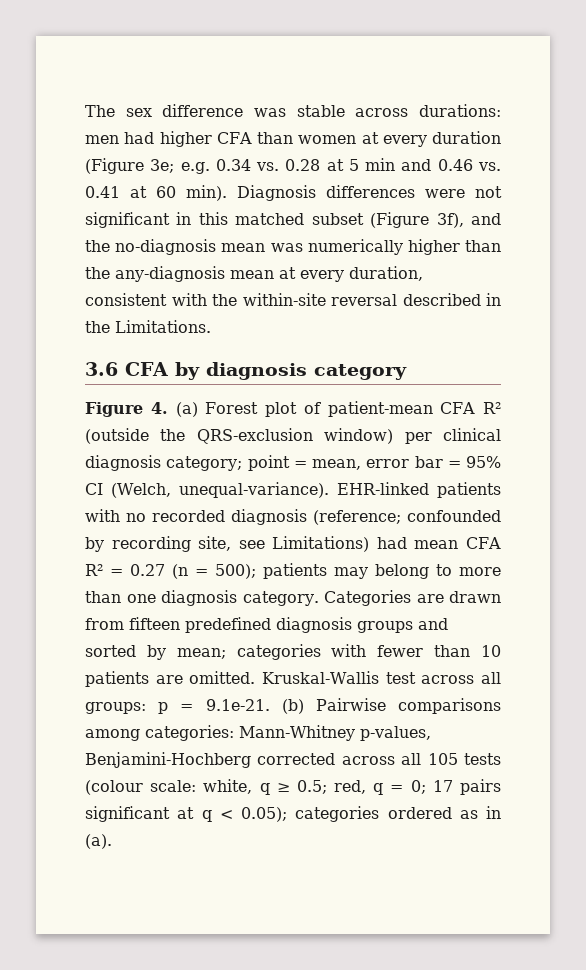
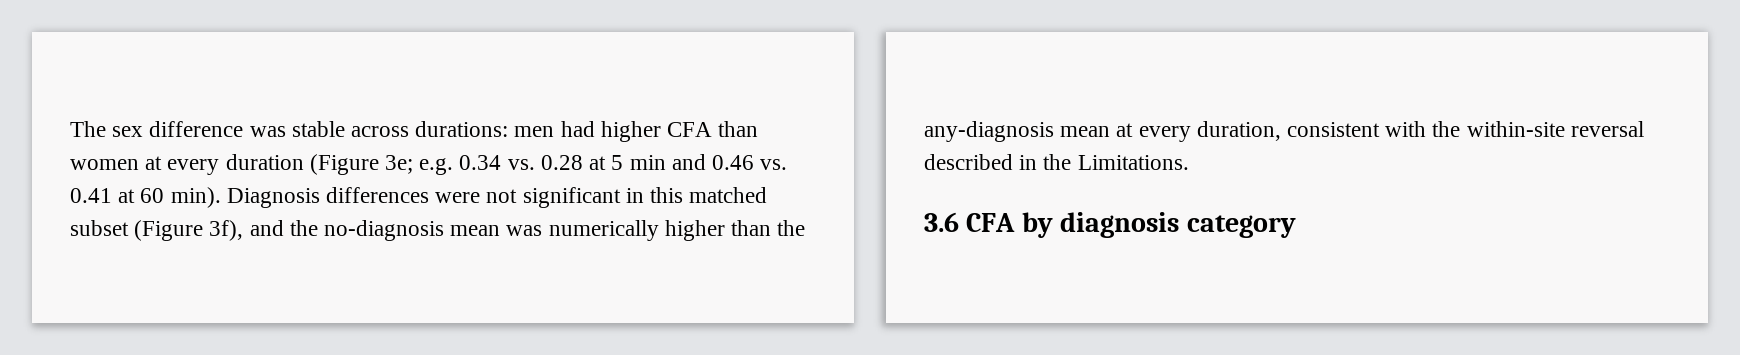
- Figure 4. (a) Forest plot of patient-mean CFA R² (outside the QRS-exclusion window) per clinical diagnosis category; point = mean, error bar = 95% CI (Welch, unequal-variance). EHR-linked patients with no recorded diagnosis (reference; confounded by recording site, see Limitations) had mean CFA R² = 0.27 (n = 500); patients may belong to more than one diagnosis category. Categories are drawn from fifteen predefined diagnosis groups and sorted by mean; categories with fewer than 10 patients are omitted. Kruskal-Wallis test across all groups: p = 9.1e-21. (b) Pairwise comparisons among categories: Mann-Whitney p-values, Benjamini-Hochberg corrected across all 105 tests (colour scale: white, q ≥ 0.5; red, q = 0; 17 pairs significant at q < 0.05); categories ordered as in (a).

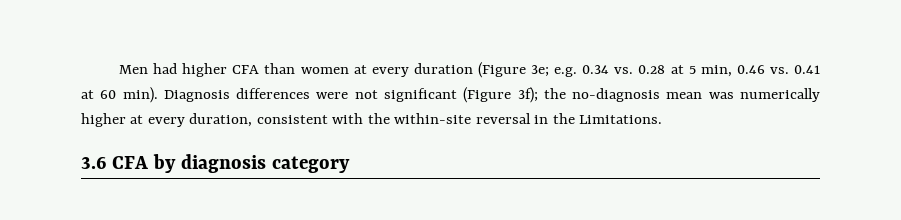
- The sex difference was stable across durations: men had higher CFA than women at every duration (Figure 3e; e.g. 0.34 vs. 0.28 at 5 min and 0.46 vs. 0.41 at 60 min).
+ Men had higher CFA than women at every duration (Figure 3e; e.g. 0.34 vs. 0.28 at 5 min, 0.46 vs. 0.41 at 60 min).
- Diagnosis differences were not significant in this matched subset (Figure 3f), and the no-diagnosis mean was numerically higher than the any-diagnosis mean at every duration, consistent with the within-site reversal described in the Limitations.
+ Diagnosis differences were not significant (Figure 3f); the no-diagnosis mean was numerically higher at every duration, consistent with the within-site reversal in the Limitations.

